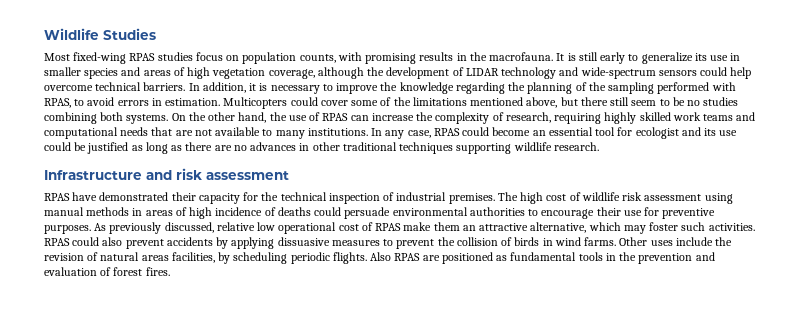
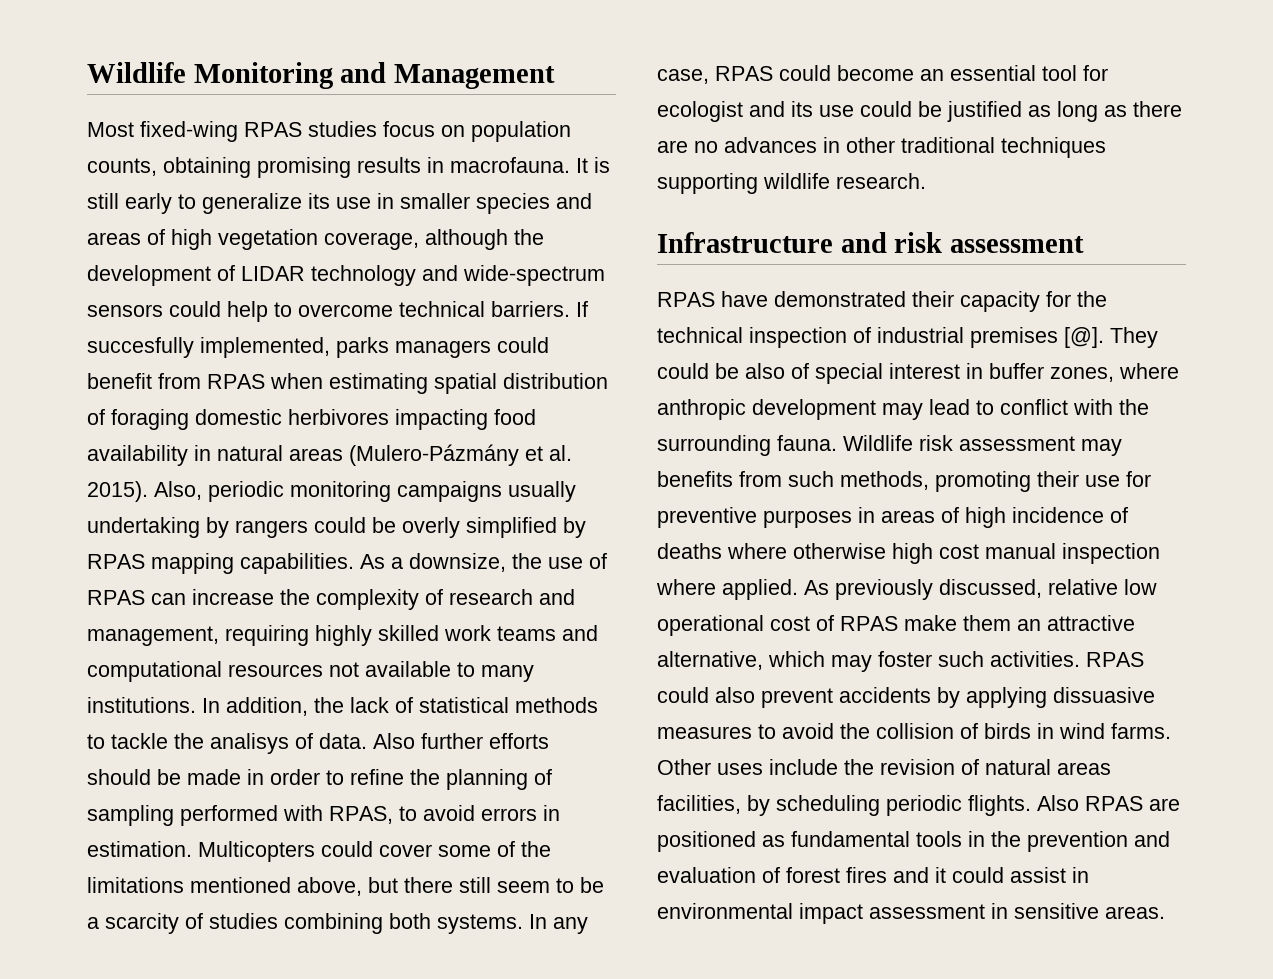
- Wildlife Studies
+ Wildlife Monitoring and Management
- Most fixed-wing RPAS studies focus on population counts, with promising results in the macrofauna.
+ Most fixed-wing RPAS studies focus on population counts, obtaining promising results in macrofauna.
- It is still early to generalize its use in smaller species and areas of high vegetation coverage, although the development of LIDAR technology and wide-spectrum sensors could help overcome technical barriers.
+ It is still early to generalize its use in smaller species and areas of high vegetation coverage, although the development of LIDAR technology and wide-spectrum sensors could help to overcome technical barriers.
- In addition, it is necessary to improve the knowledge regarding the planning of the sampling performed with RPAS, to avoid errors in estimation.
+ If succesfully implemented, parks managers could benefit from RPAS when estimating spatial distribution of foraging domestic herbivores impacting food availability in natural areas (Mulero-Pázmány et al. 2015). Also, periodic monitoring campaigns usually undertaking by rangers could be overly simplified by RPAS mapping capabilities. As a downsize, the use of RPAS can increase the complexity of research and management, requiring highly skilled work teams and computational resources not available to many institutions. In addition, the lack of statistical methods to tackle the analisys of data. Also further efforts should be made in order to refine the planning of sampling performed with RPAS, to avoid errors in estimation.
- Multicopters could cover some of the limitations mentioned above, but there still seem to be no studies combining both systems.
+ Multicopters could cover some of the limitations mentioned above, but there still seem to be a scarcity of studies combining both systems.
- On the other hand, the use of RPAS can increase the complexity of research, requiring highly skilled work teams and computational needs that are not available to many institutions.
- RPAS have demonstrated their capacity for the technical inspection of industrial premises. The high cost of wildlife risk assessment using manual methods in areas of high incidence of deaths could persuade environmental authorities to encourage their use for preventive purposes.
+ RPAS have demonstrated their capacity for the technical inspection of industrial premises [@]. They could be also of special interest in buffer zones, where anthropic development may lead to conflict with the surrounding fauna. Wildlife risk assessment may benefits from such methods, promoting their use for preventive purposes in areas of high incidence of deaths where otherwise high cost manual inspection where applied.
- RPAS could also prevent accidents by applying dissuasive measures to prevent the collision of birds in wind farms.
+ RPAS could also prevent accidents by applying dissuasive measures to avoid the collision of birds in wind farms.
- Also RPAS are positioned as fundamental tools in the prevention and evaluation of forest fires.
+ Also RPAS are positioned as fundamental tools in the prevention and evaluation of forest fires and it could assist in environmental impact assessment in sensitive areas.

